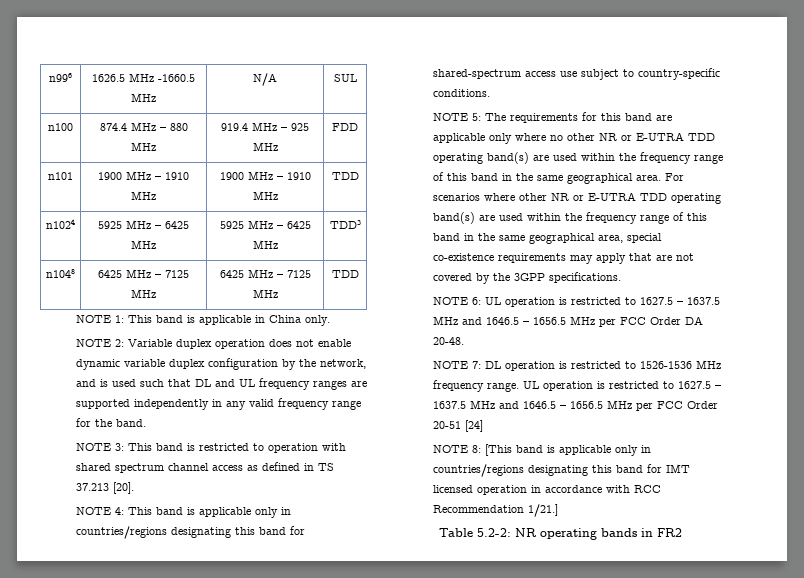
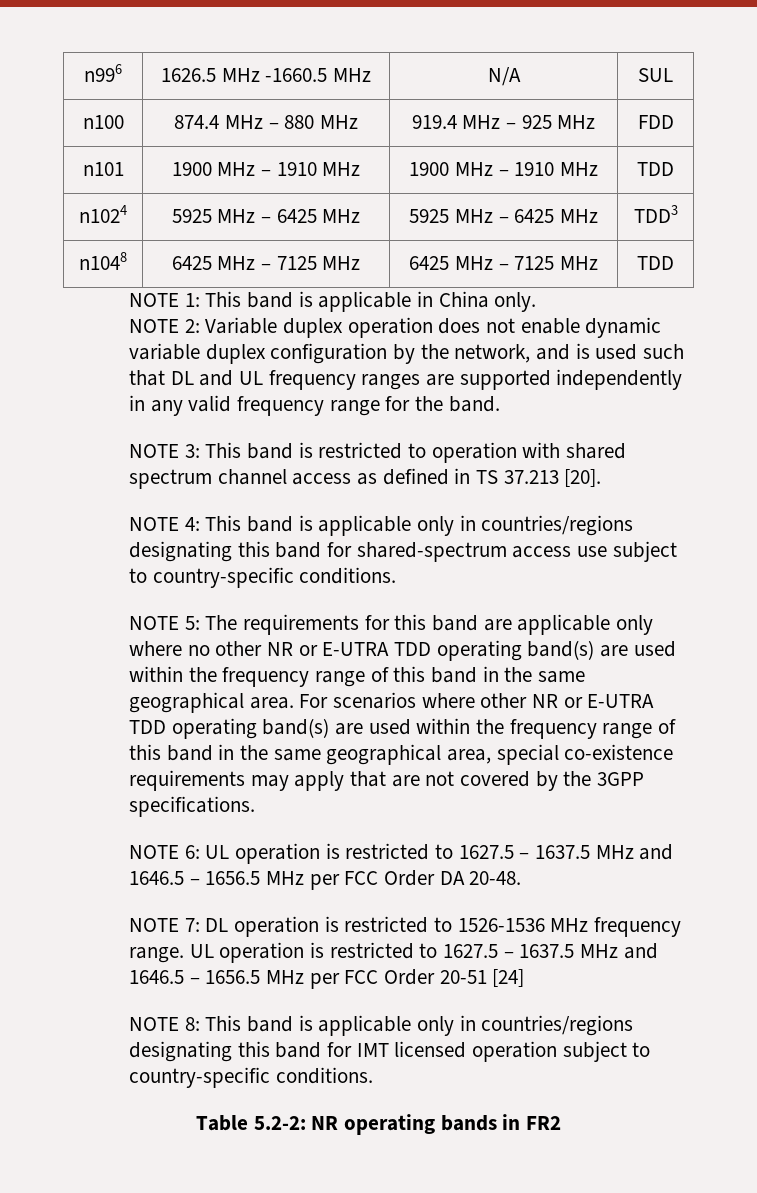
- NOTE 8: [This band is applicable only in countries/regions designating this band for IMT licensed operation in accordance with RCC Recommendation 1/21.]
+ NOTE 8: This band is applicable only in countries/regions designating this band for IMT licensed operation subject to country-specific conditions.

